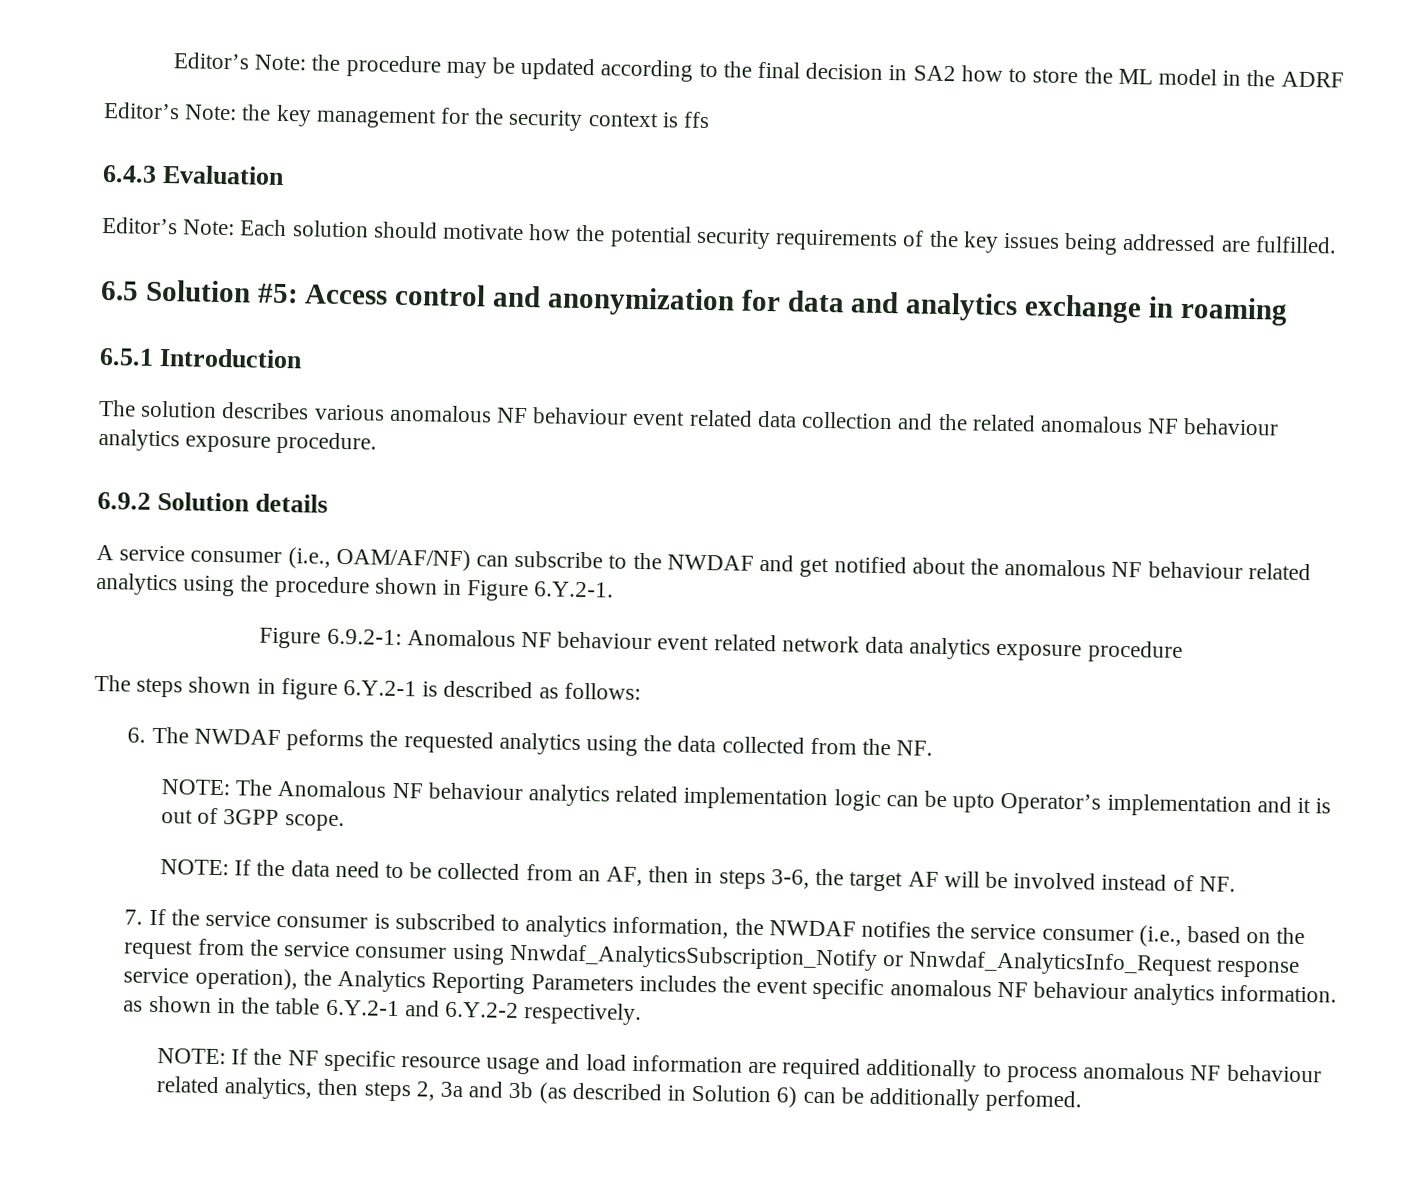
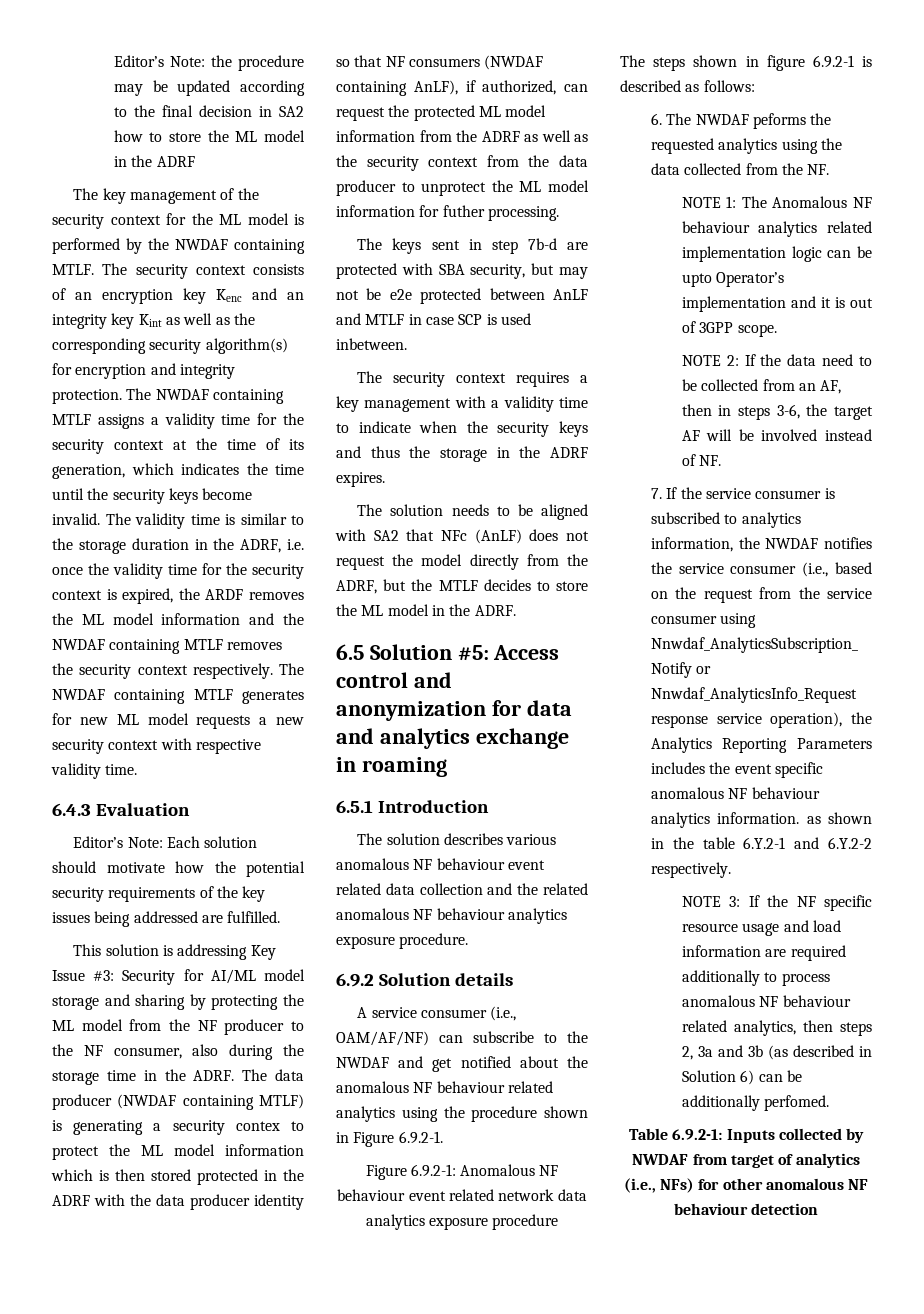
- Editor’s Note: the key management for the security context is ffs
+ The key management of the security context for the ML model is performed by the NWDAF containing MTLF. The security context consists of an encryption key Kenc and an integrity key Kint as well as the corresponding security algorithm(s) for encryption and integrity protection. The NWDAF containing MTLF assigns a validity time for the security context at the time of its generation, which indicates the time until the security keys become invalid. The validity time is similar to the storage duration in the ADRF, i.e. once the validity time for the security context is expired, the ARDF removes the ML model information and the NWDAF containing MTLF removes the security context respectively. The NWDAF containing MTLF generates for new ML model requests a new security context with respective validity time.
+ This solution is addressing Key Issue #3: Security for AI/ML model storage and sharing by protecting the ML model from the NF producer to the NF consumer, also during the storage time in the ADRF. The data producer (NWDAF containing MTLF) is generating a security contex to protect the ML model information which is then stored protected in the ADRF with the data producer identity so that NF consumers (NWDAF containing AnLF), if authorized, can request the protected ML model information from the ADRF as well as the security context from the data producer to unprotect the ML model information for futher processing.
+ The keys sent in step 7b-d are protected with SBA security, but may not be e2e protected between AnLF and MTLF in case SCP is used inbetween.
+ The security context requires a key management with a validity time to indicate when the security keys and thus the storage in the ADRF expires.
+ The solution needs to be aligned with SA2 that NFc (AnLF) does not request the model directly from the ADRF, but the MTLF decides to store the ML model in the ADRF.
- A service consumer (i.e., OAM/AF/NF) can subscribe to the NWDAF and get notified about the anomalous NF behaviour related analytics using the procedure shown in Figure 6.Y.2-1.
+ A service consumer (i.e., OAM/AF/NF) can subscribe to the NWDAF and get notified about the anomalous NF behaviour related analytics using the procedure shown in Figure 6.9.2-1.
- The steps shown in figure 6.Y.2-1 is described as follows:
+ The steps shown in figure 6.9.2-1 is described as follows:
- NOTE: The Anomalous NF behaviour analytics related implementation logic can be upto Operator’s implementation and it is out of 3GPP scope.
+ NOTE 1: The Anomalous NF behaviour analytics related implementation logic can be upto Operator’s implementation and it is out of 3GPP scope.
- NOTE: If the data need to be collected from an AF, then in steps 3-6, the target AF will be involved instead of NF.
+ NOTE 2: If the data need to be collected from an AF, then in steps 3-6, the target AF will be involved instead of NF.
- NOTE: If the NF specific resource usage and load information are required additionally to process anomalous NF behaviour related analytics, then steps 2, 3a and 3b (as described in Solution 6) can be additionally perfomed.
+ NOTE 3: If the NF specific resource usage and load information are required additionally to process anomalous NF behaviour related analytics, then steps 2, 3a and 3b (as described in Solution 6) can be additionally perfomed.
+ Table 6.9.2-1: Inputs collected by NWDAF from target of analytics (i.e., NFs) for other anomalous NF behaviour detection

